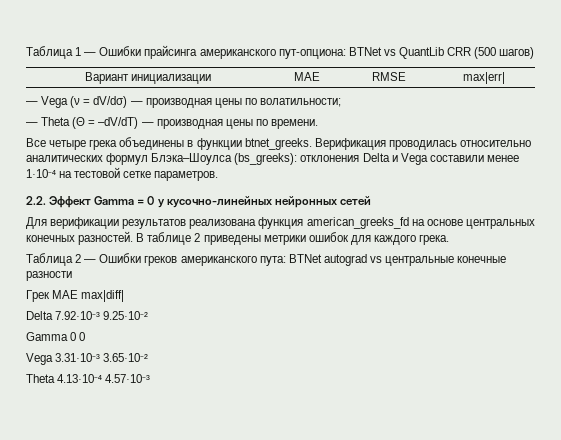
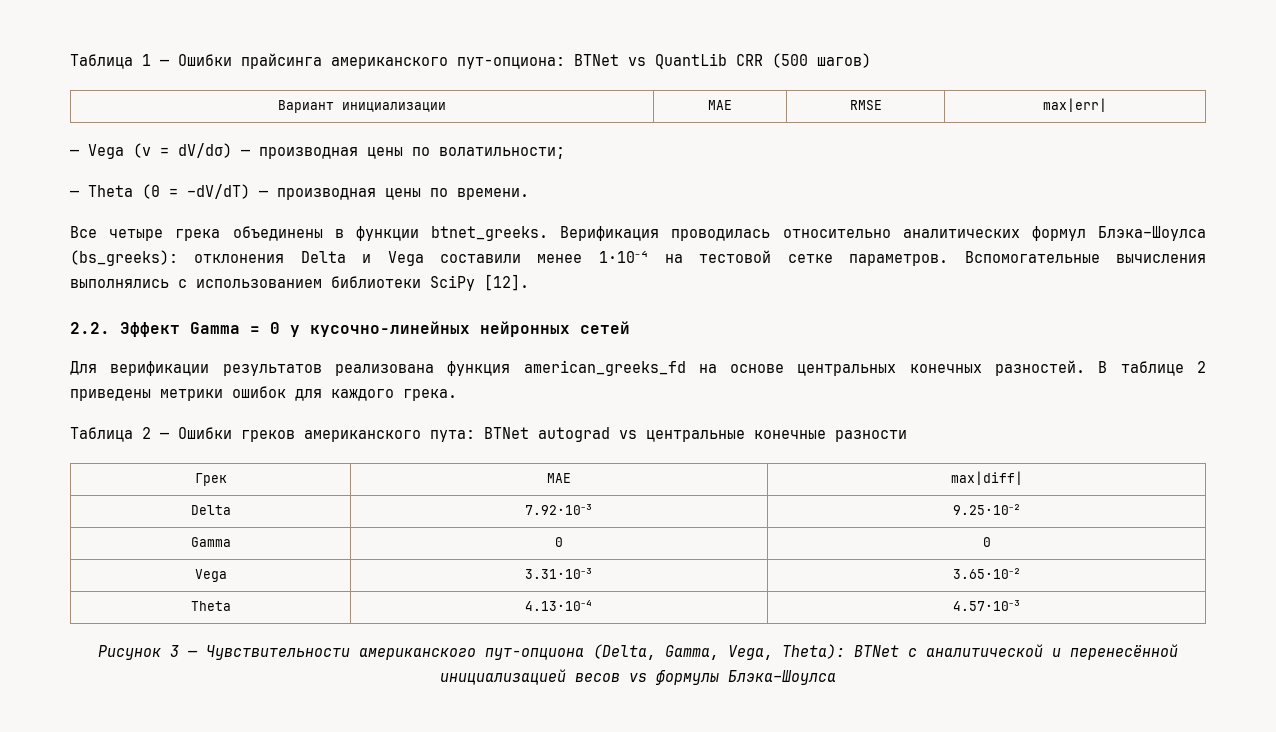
+ Вспомогательные вычисления выполнялись с использованием библиотеки SciPy [12].
- Грек MAE max|diff|
- Delta 7.92·10⁻³ 9.25·10⁻²
- Gamma 0 0
- Vega 3.31·10⁻³ 3.65·10⁻²
- Theta 4.13·10⁻⁴ 4.57·10⁻³
+ Грек | MAE | max|diff|
+ Delta | 7.92·10⁻³ | 9.25·10⁻²
+ Gamma | 0 | 0
+ Vega | 3.31·10⁻³ | 3.65·10⁻²
+ Theta | 4.13·10⁻⁴ | 4.57·10⁻³
+ Рисунок 3 — Чувствительности американского пут-опциона (Delta, Gamma, Vega, Theta): BTNet с аналитической и перенесённой инициализацией весов vs формулы Блэка–Шоулса

